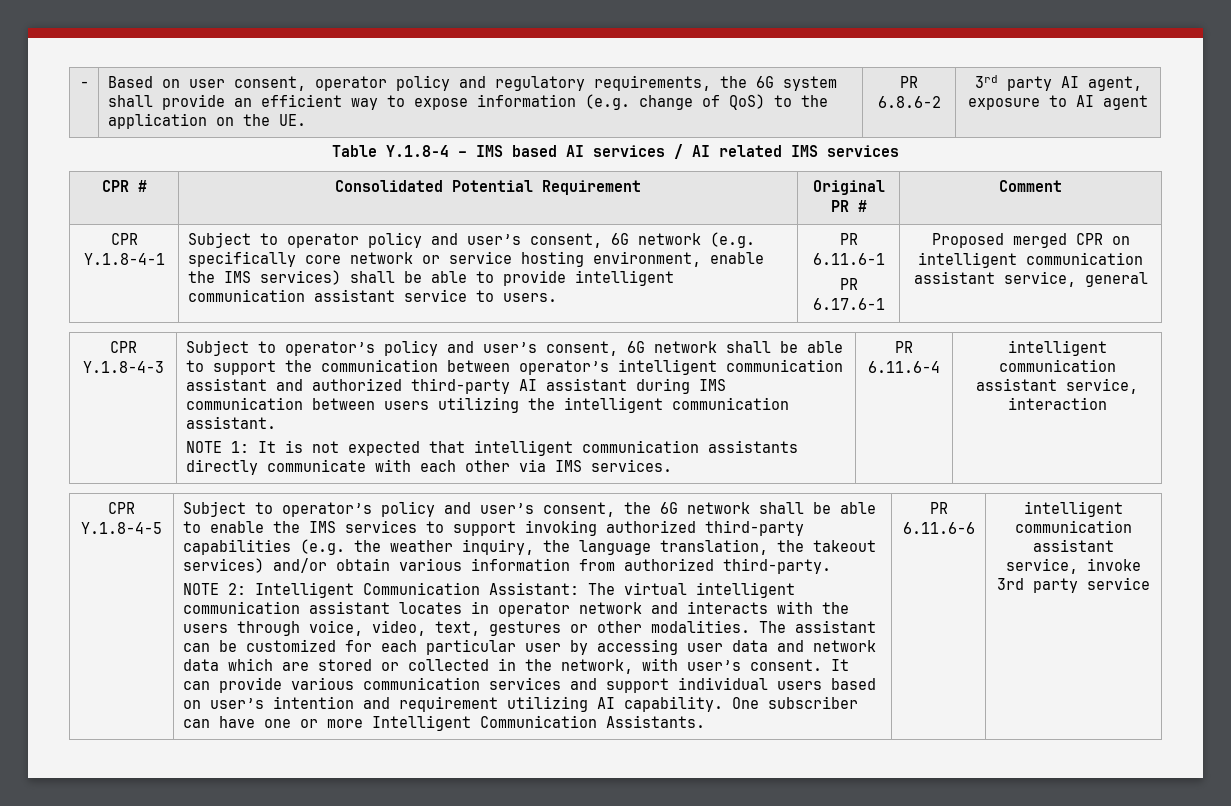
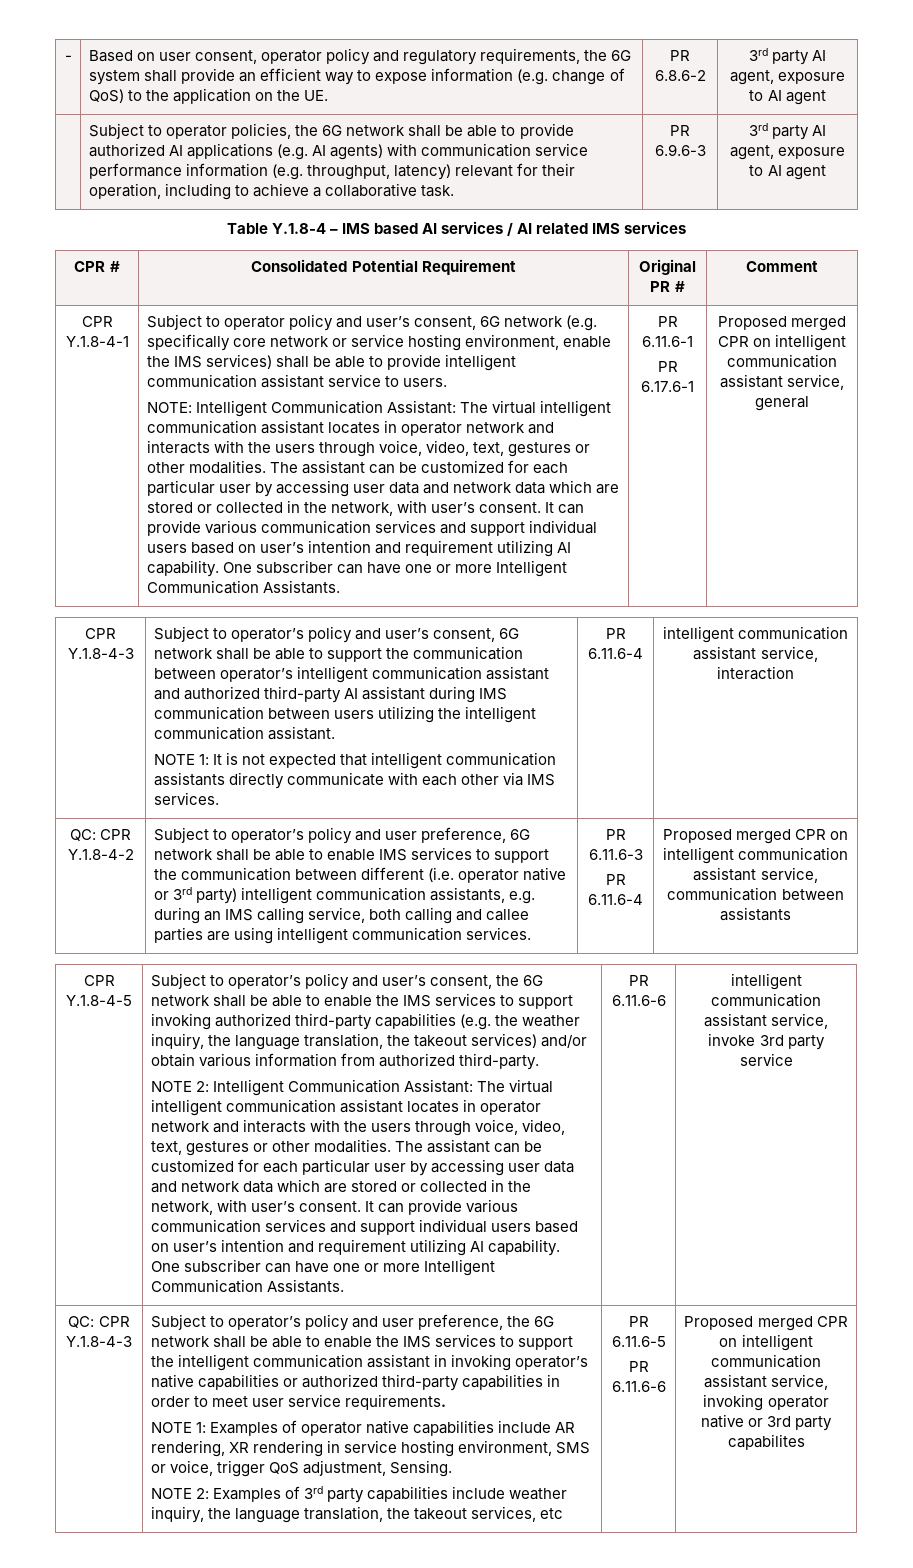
+ Subject to operator policies, the 6G network shall be able to provide authorized AI applications (e.g. AI agents) with communication service performance information (e.g. throughput, latency) relevant for their operation, including to achieve a collaborative task. | PR 6.9.6-3 | 3rd party AI agent, exposure to AI agent
+ NOTE: Intelligent Communication Assistant: The virtual intelligent communication assistant locates in operator network and interacts with the users through voice, video, text, gestures or other modalities. The assistant can be customized for each particular user by accessing user data and network data which are stored or collected in the network, with user’s consent. It can provide various communication services and support individual users based on user’s intention and requirement utilizing AI capability. One subscriber can have one or more Intelligent Communication Assistants.
+ QC: CPR Y.1.8-4-2 | Subject to operator’s policy and user preference, 6G network shall be able to enable IMS services to support the communication between different (i.e. operator native or 3rd party) intelligent communication assistants, e.g. during an IMS calling service, both calling and callee parties are using intelligent communication services. | PR 6.11.6-3
+ PR 6.11.6-4 | Proposed merged CPR on intelligent communication assistant service, communication between assistants
+ QC: CPR Y.1.8-4-3 | Subject to operator’s policy and user preference, the 6G network shall be able to enable the IMS services to support the intelligent communication assistant in invoking operator’s native capabilities or authorized third-party capabilities in order to meet user service requirements.
+ NOTE 1: Examples of operator native capabilities include AR rendering, XR rendering in service hosting environment, SMS or voice, trigger QoS adjustment, Sensing.
+ NOTE 2: Examples of 3rd party capabilities include weather inquiry, the language translation, the takeout services, etc | PR 6.11.6-5
+ PR 6.11.6-6 | Proposed merged CPR on intelligent communication assistant service, invoking operator native or 3rd party capabilites

